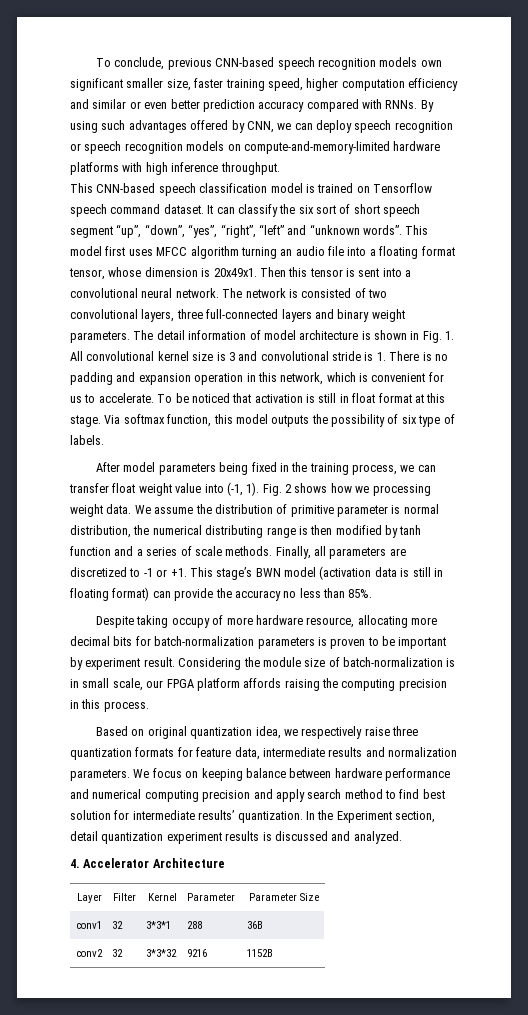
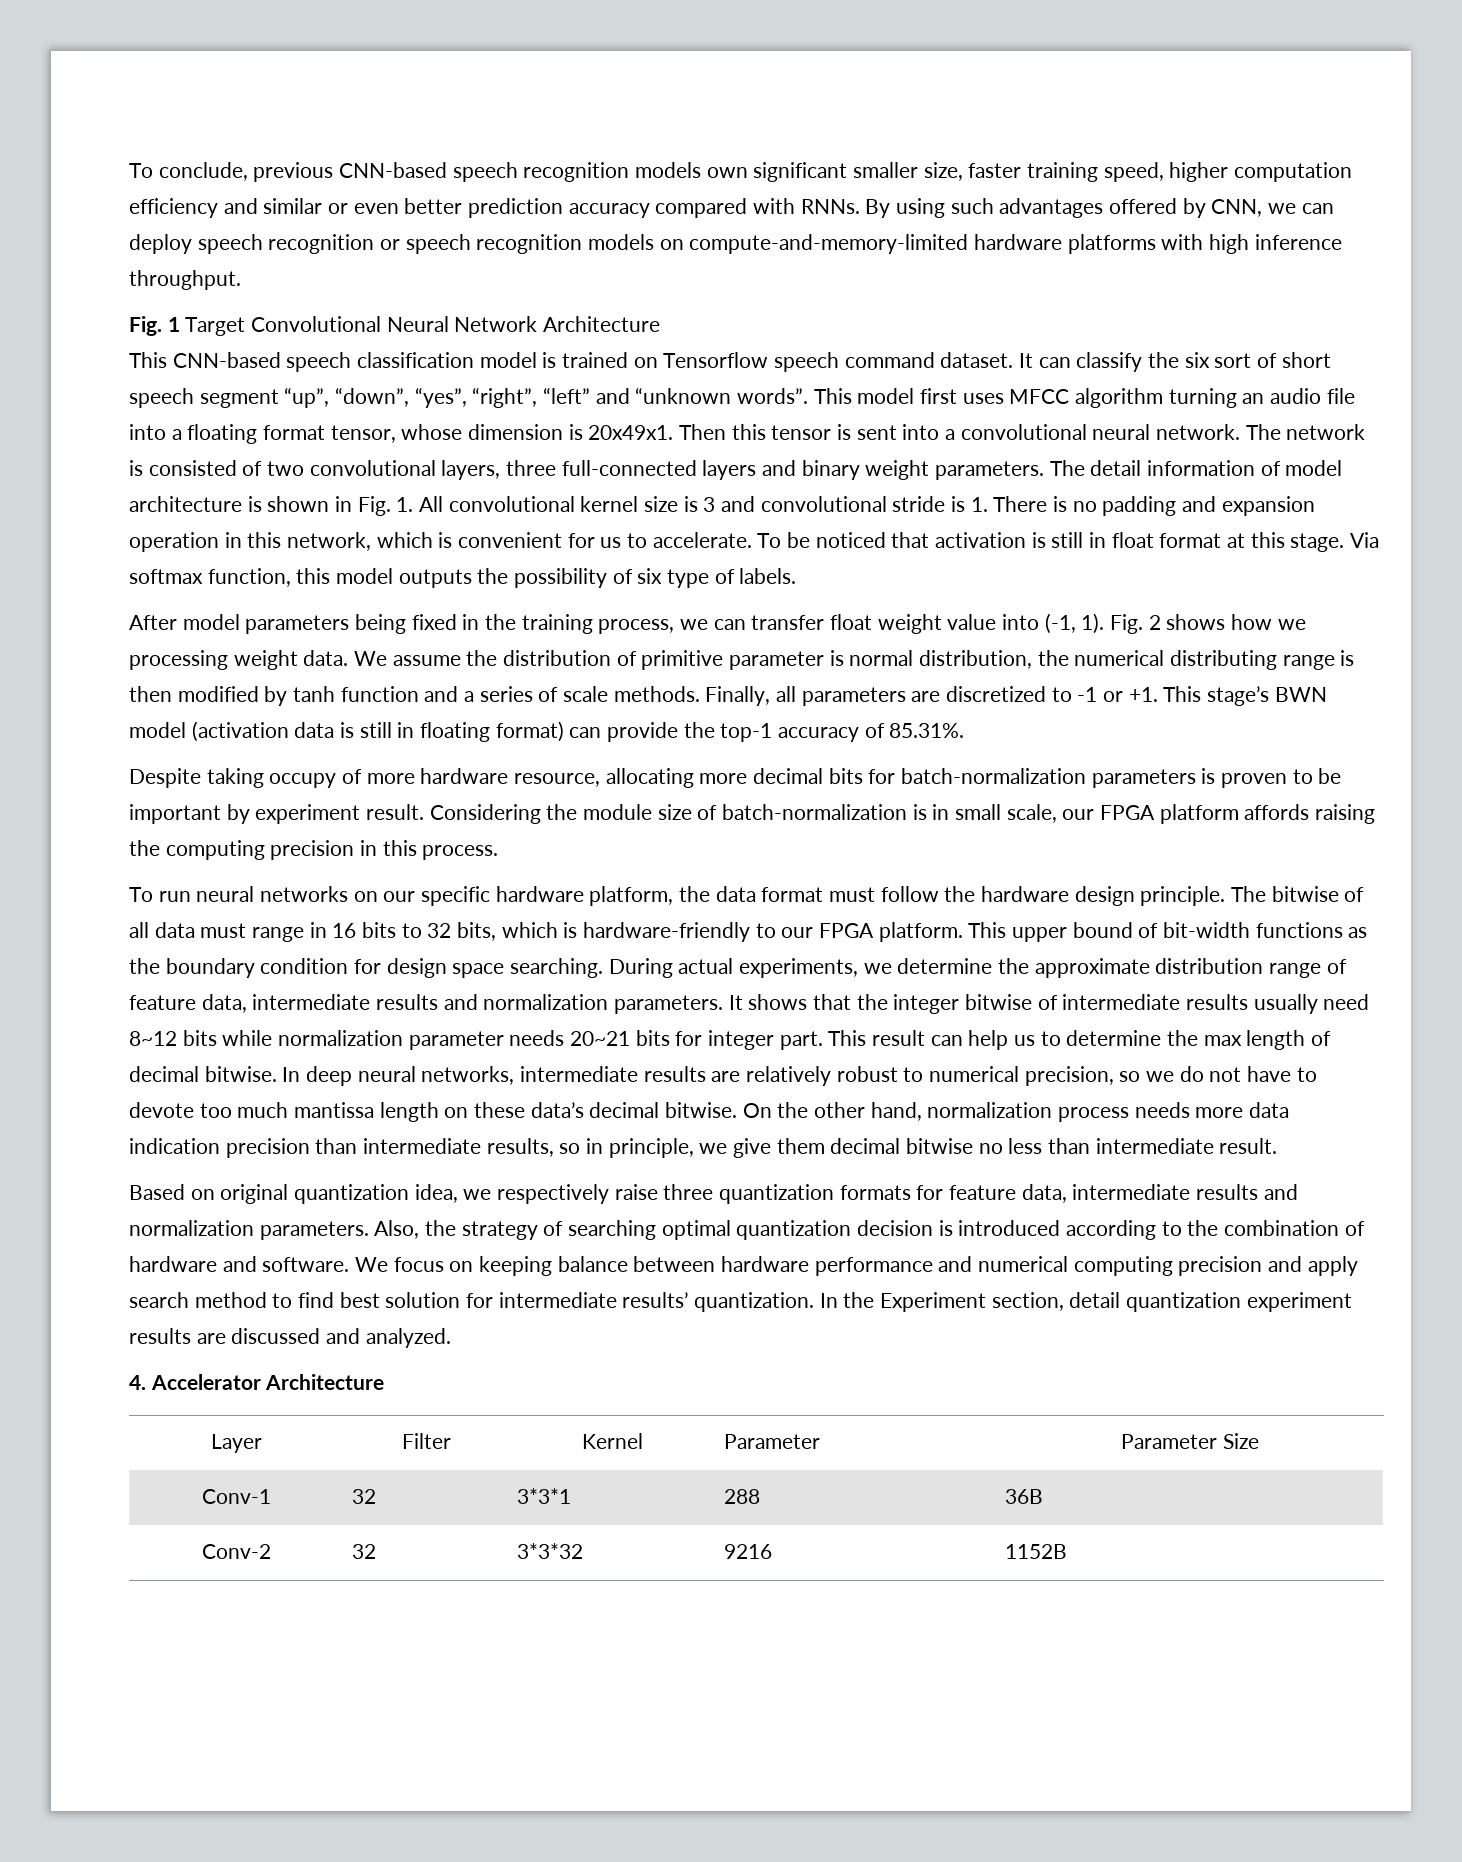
+ Fig. 1 Target Convolutional Neural Network Architecture
- This stage’s BWN model (activation data is still in floating format) can provide the accuracy no less than 85%.
+ This stage’s BWN model (activation data is still in floating format) can provide the top-1 accuracy of 85.31%.
+ To run neural networks on our specific hardware platform, the data format must follow the hardware design principle. The bitwise of all data must range in 16 bits to 32 bits, which is hardware-friendly to our FPGA platform. This upper bound of bit-width functions as the boundary condition for design space searching. During actual experiments, we determine the approximate distribution range of feature data, intermediate results and normalization parameters. It shows that the integer bitwise of intermediate results usually need 8~12 bits while normalization parameter needs 20~21 bits for integer part. This result can help us to determine the max length of decimal bitwise. In deep neural networks, intermediate results are relatively robust to numerical precision, so we do not have to devote too much mantissa length on these data’s decimal bitwise. On the other hand, normalization process needs more data indication precision than intermediate results, so in principle, we give them decimal bitwise no less than intermediate result.
+ Also, the strategy of searching optimal quantization decision is introduced according to the combination of hardware and software.
- In the Experiment section, detail quantization experiment results is discussed and analyzed.
+ In the Experiment section, detail quantization experiment results are discussed and analyzed.
- conv1 | 32 | 3*3*1 | 288 | 36B
+ Conv-1 | 32 | 3*3*1 | 288 | 36B
- conv2 | 32 | 3*3*32 | 9216 | 1152B
+ Conv-2 | 32 | 3*3*32 | 9216 | 1152B

